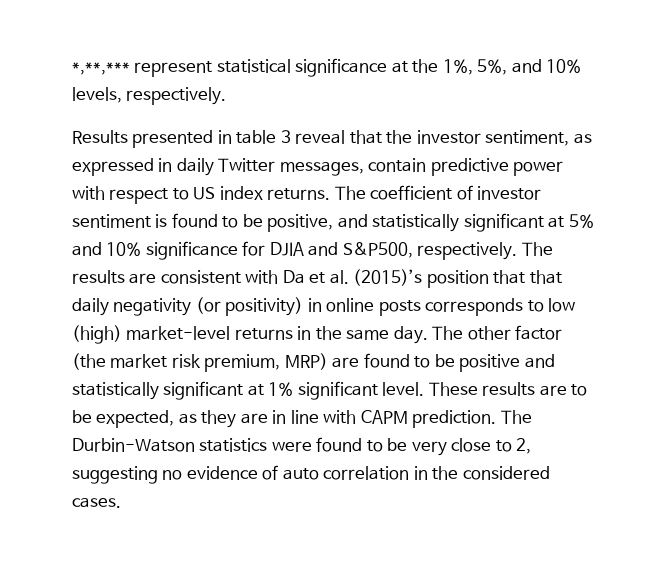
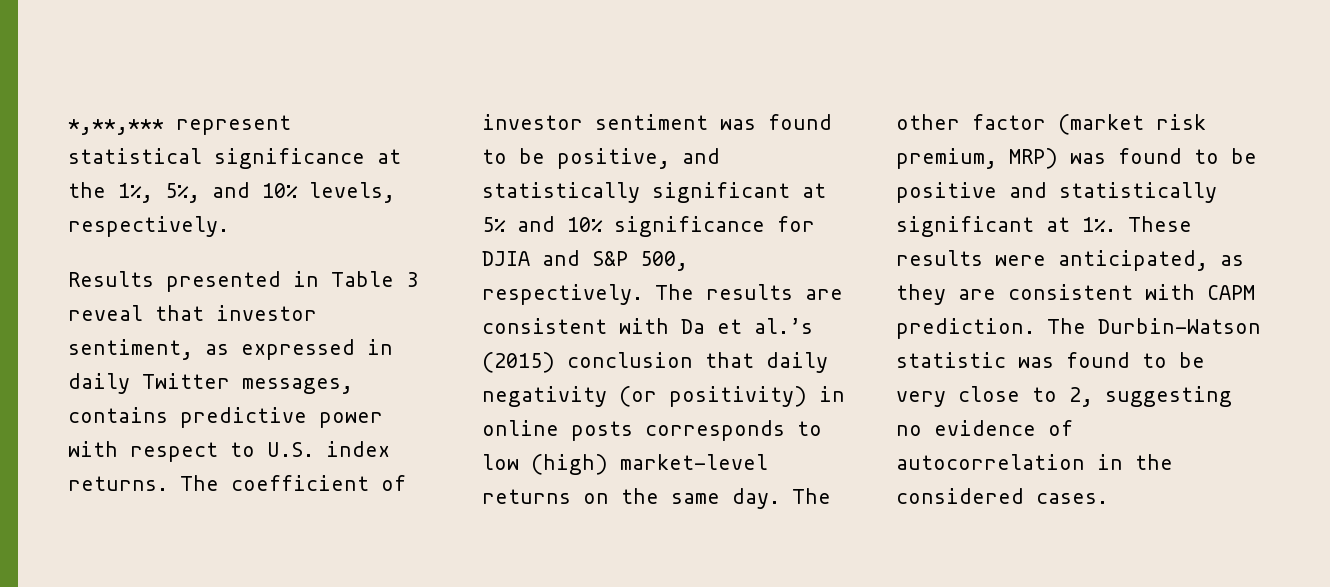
- Results presented in table 3 reveal that the investor sentiment, as expressed in daily Twitter messages, contain predictive power with respect to US index returns.
+ Results presented in Table 3 reveal that investor sentiment, as expressed in daily Twitter messages, contains predictive power with respect to U.S. index returns.
- The coefficient of investor sentiment is found to be positive, and statistically significant at 5% and 10% significance for DJIA and S&P500, respectively.
+ The coefficient of investor sentiment was found to be positive, and statistically significant at 5% and 10% significance for DJIA and S&P 500, respectively.
- The results are consistent with Da et al. (2015)’s position that that daily negativity (or positivity) in online posts corresponds to low (high) market-level returns in the same day.
+ The results are consistent with Da et al.’s (2015) conclusion that daily negativity (or positivity) in online posts corresponds to low (high) market-level returns on the same day.
- The other factor (the market risk premium, MRP) are found to be positive and statistically significant at 1% significant level. These results are to be expected, as they are in line with CAPM prediction.
+ The other factor (market risk premium, MRP) was found to be positive and statistically significant at 1%. These results were anticipated, as they are consistent with CAPM prediction.
- The Durbin-Watson statistics were found to be very close to 2, suggesting no evidence of auto correlation in the considered cases.
+ The Durbin-Watson statistic was found to be very close to 2, suggesting no evidence of autocorrelation in the considered cases.

